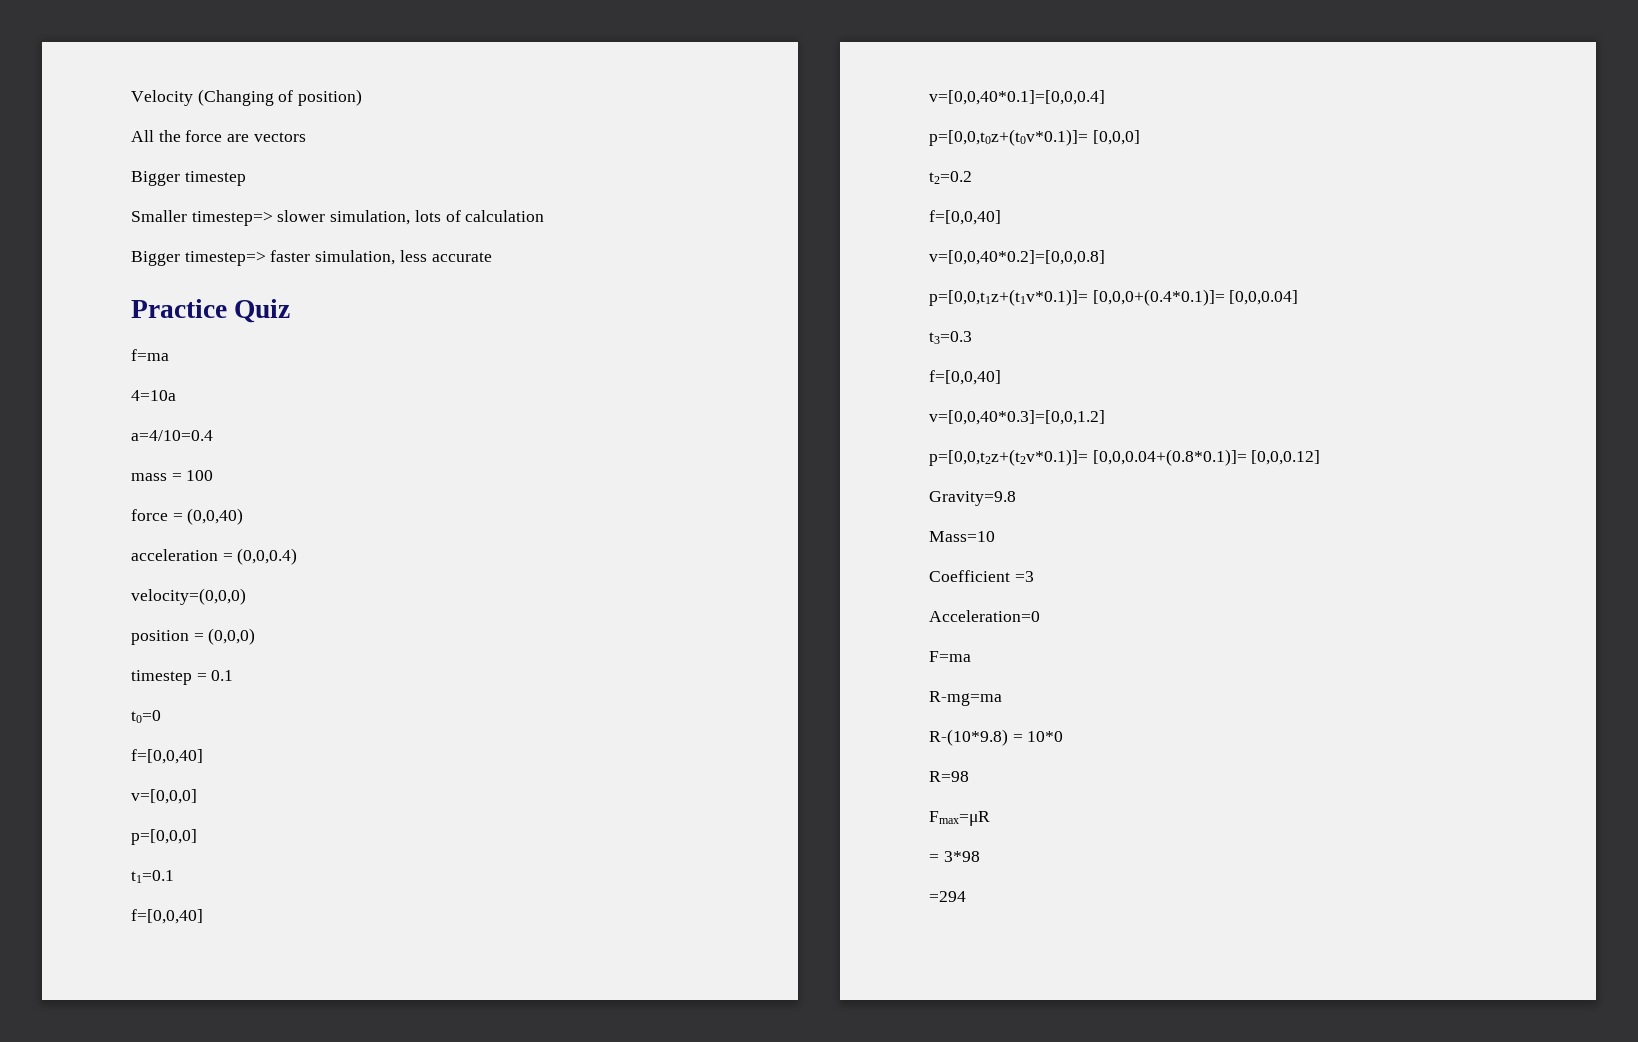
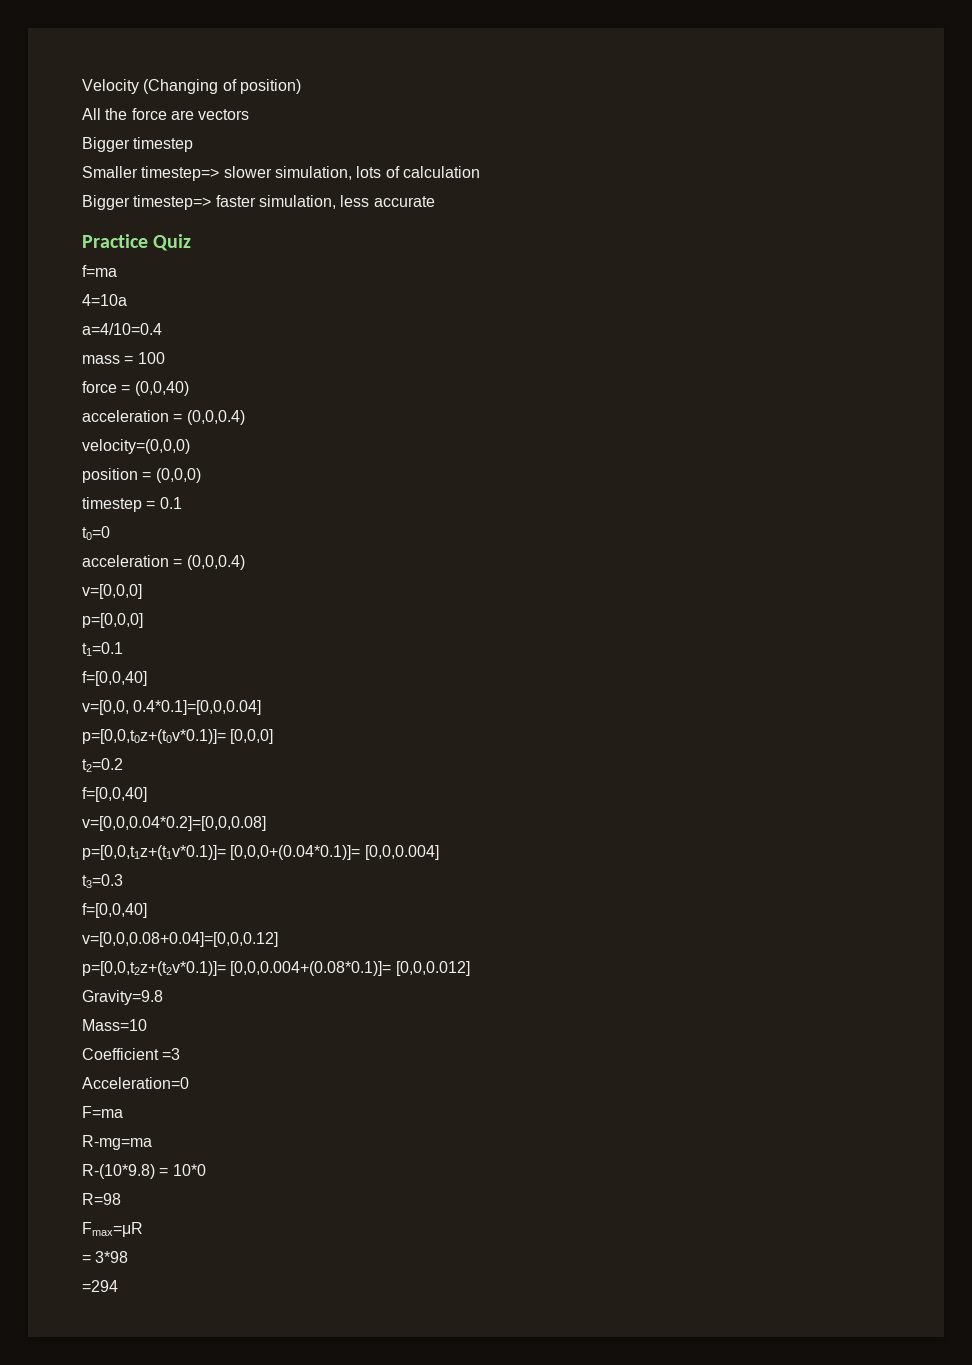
  t0=0
- f=[0,0,40]
+ acceleration = (0,0,0.4)
- v=[0,0,40*0.1]=[0,0,0.4]
+ v=[0,0, 0.4*0.1]=[0,0,0.04]
- v=[0,0,40*0.2]=[0,0,0.8]
+ v=[0,0,0.04*0.2]=[0,0,0.08]
- p=[0,0,t1z+(t1v*0.1)]= [0,0,0+(0.4*0.1)]= [0,0,0.04]
+ p=[0,0,t1z+(t1v*0.1)]= [0,0,0+(0.04*0.1)]= [0,0,0.004]
- v=[0,0,40*0.3]=[0,0,1.2]
+ v=[0,0,0.08+0.04]=[0,0,0.12]
- p=[0,0,t2z+(t2v*0.1)]= [0,0,0.04+(0.8*0.1)]= [0,0,0.12]
+ p=[0,0,t2z+(t2v*0.1)]= [0,0,0.004+(0.08*0.1)]= [0,0,0.012]

